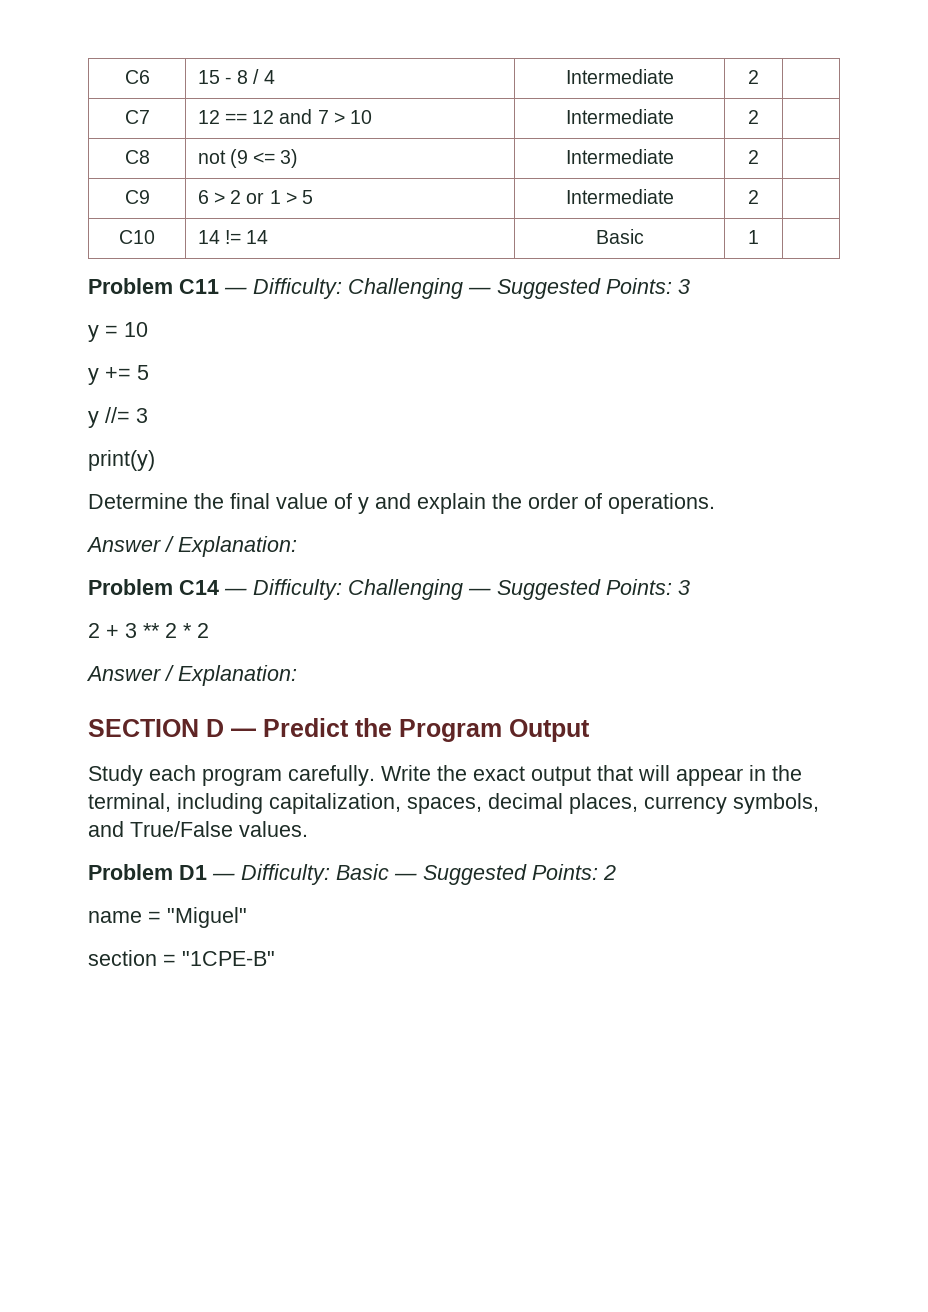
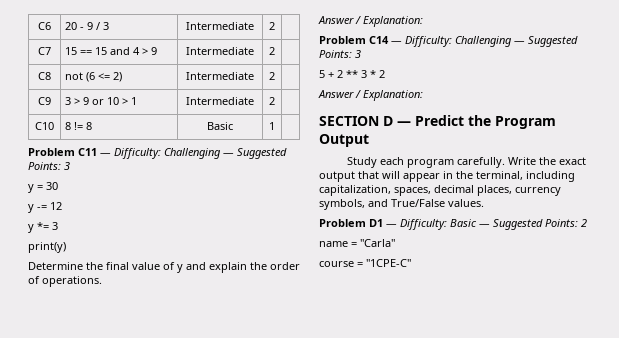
- C6 | 15 - 8 / 4 | Intermediate | 2 |
- C7 | 12 == 12 and 7 > 10 | Intermediate | 2 |
+ C6 | 20 - 9 / 3 | Intermediate | 2 |
+ C7 | 15 == 15 and 4 > 9 | Intermediate | 2 |
- C8 | not (9 <= 3) | Intermediate | 2 |
+ C8 | not (6 <= 2) | Intermediate | 2 |
- C9 | 6 > 2 or 1 > 5 | Intermediate | 2 |
+ C9 | 3 > 9 or 10 > 1 | Intermediate | 2 |
- C10 | 14 != 14 | Basic | 1 |
+ C10 | 8 != 8 | Basic | 1 |
- y = 10
- y += 5
- y //= 3
+ y = 30
+ y -= 12
+ y *= 3
- 2 + 3 ** 2 * 2
+ 5 + 2 ** 3 * 2
- name = "Miguel"
- section = "1CPE-B"
+ name = "Carla"
+ course = "1CPE-C"

